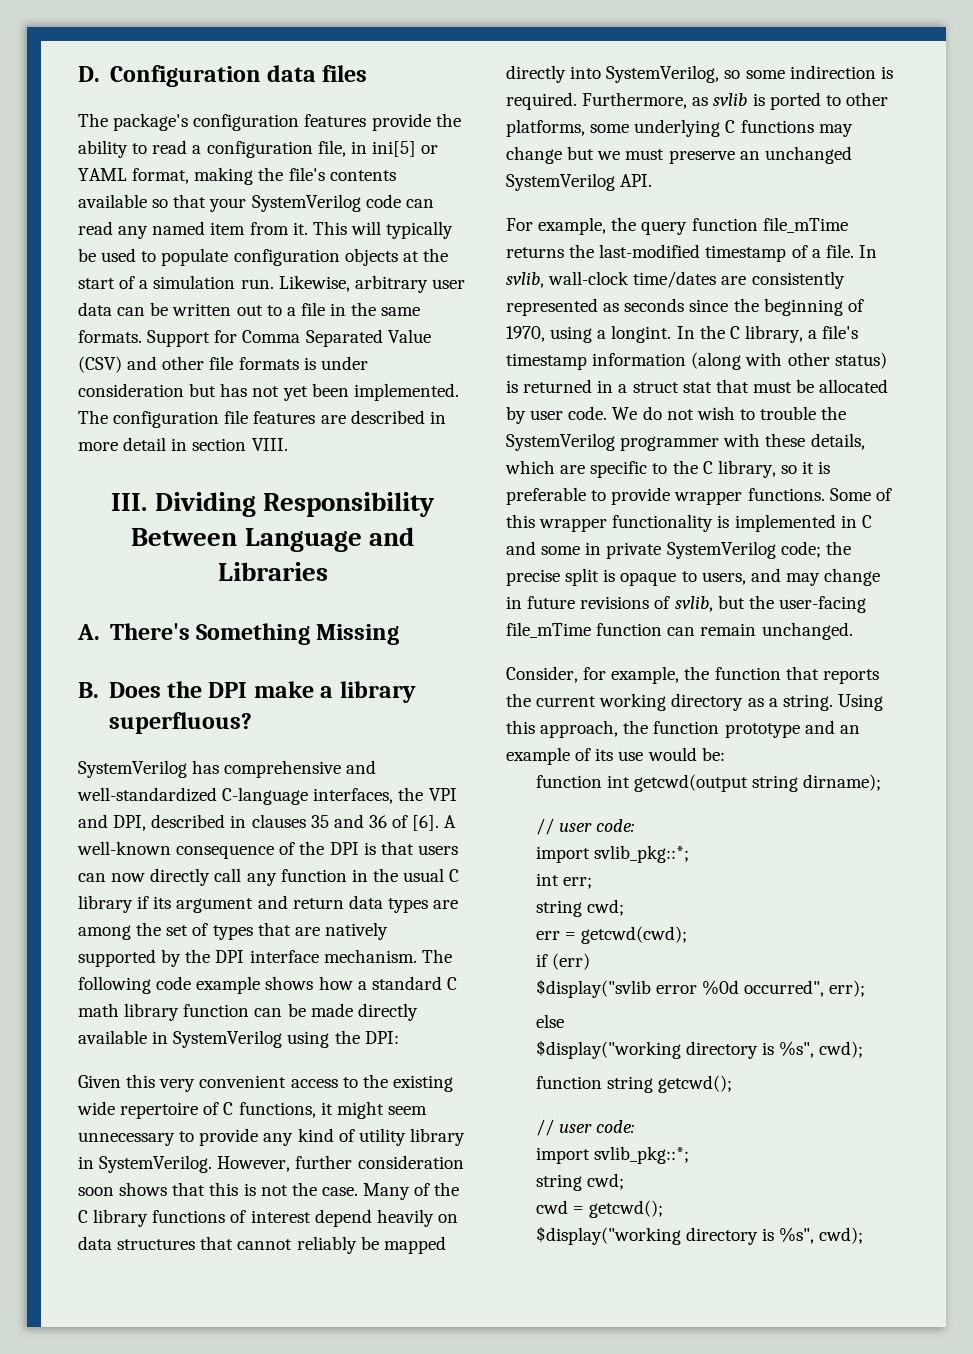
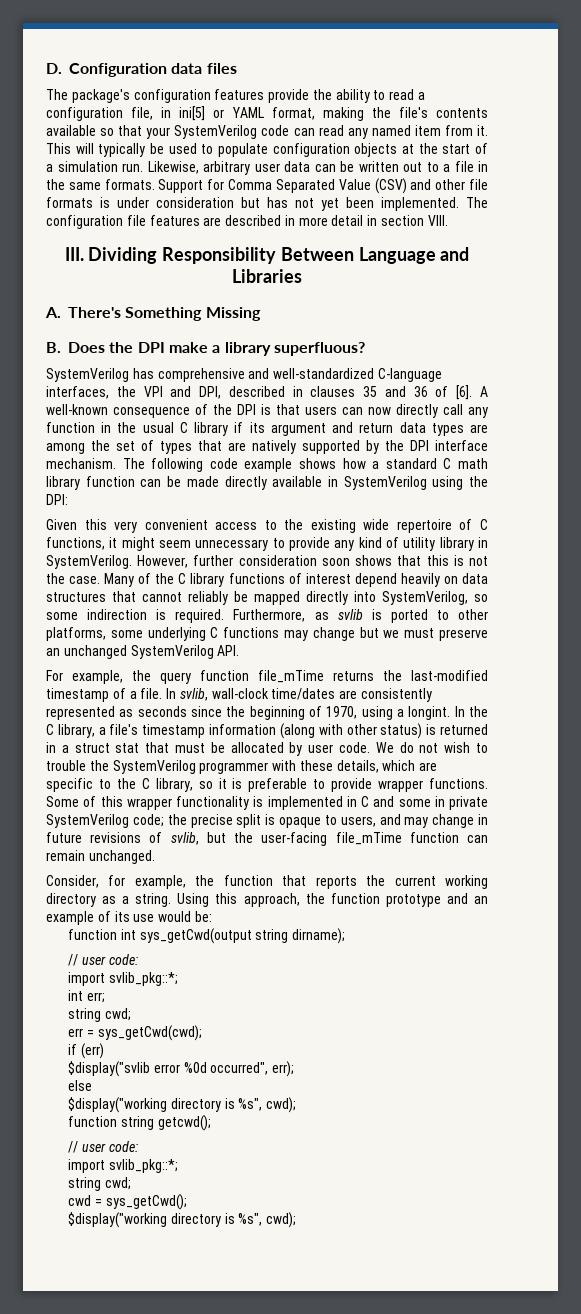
- function int getcwd(output string dirname);
+ function int sys_getCwd(output string dirname);
- err = getcwd(cwd);
+ err = sys_getCwd(cwd);
- cwd = getcwd();
+ cwd = sys_getCwd();

